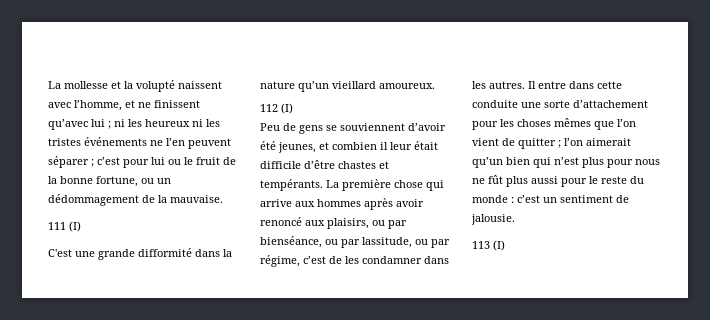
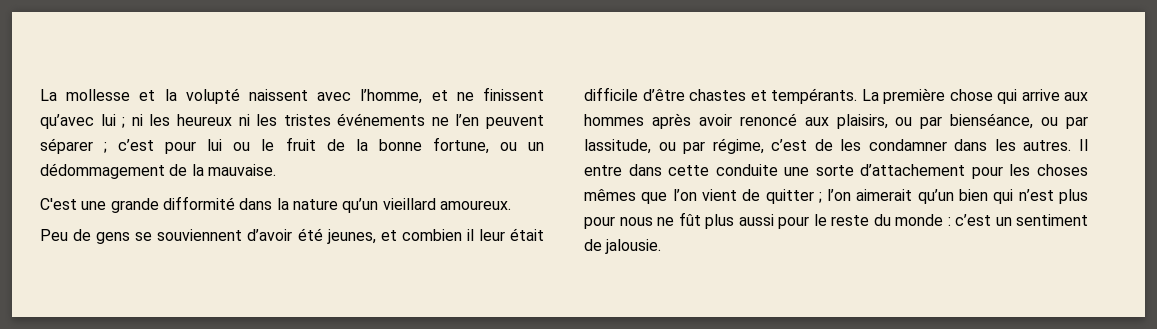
- 111 (I)
- 112 (I)
- 113 (I)

